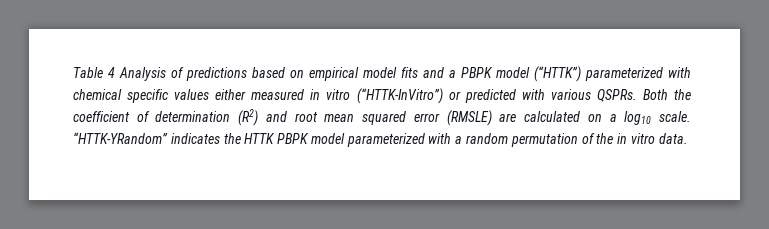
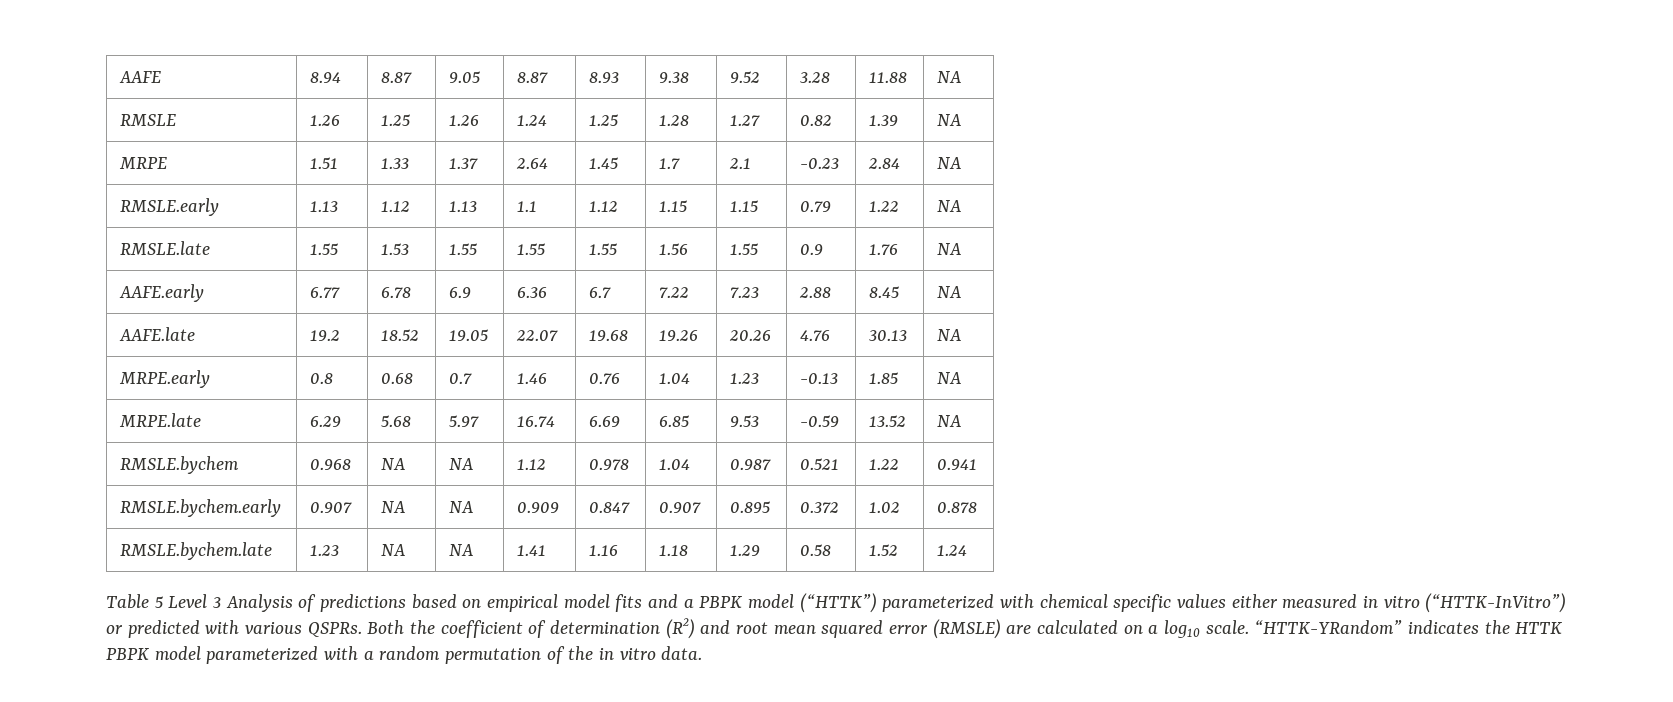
- Table 4 Analysis of predictions based on empirical model fits and a PBPK model (“HTTK”) parameterized with chemical specific values either measured in vitro (“HTTK-InVitro”) or predicted with various QSPRs.
+ AAFE | 8.94 | 8.87 | 9.05 | 8.87 | 8.93 | 9.38 | 9.52 | 3.28 | 11.88 | NA
+ RMSLE | 1.26 | 1.25 | 1.26 | 1.24 | 1.25 | 1.28 | 1.27 | 0.82 | 1.39 | NA
+ MRPE | 1.51 | 1.33 | 1.37 | 2.64 | 1.45 | 1.7 | 2.1 | -0.23 | 2.84 | NA
+ RMSLE.early | 1.13 | 1.12 | 1.13 | 1.1 | 1.12 | 1.15 | 1.15 | 0.79 | 1.22 | NA
+ RMSLE.late | 1.55 | 1.53 | 1.55 | 1.55 | 1.55 | 1.56 | 1.55 | 0.9 | 1.76 | NA
+ AAFE.early | 6.77 | 6.78 | 6.9 | 6.36 | 6.7 | 7.22 | 7.23 | 2.88 | 8.45 | NA
+ AAFE.late | 19.2 | 18.52 | 19.05 | 22.07 | 19.68 | 19.26 | 20.26 | 4.76 | 30.13 | NA
+ MRPE.early | 0.8 | 0.68 | 0.7 | 1.46 | 0.76 | 1.04 | 1.23 | -0.13 | 1.85 | NA
+ MRPE.late | 6.29 | 5.68 | 5.97 | 16.74 | 6.69 | 6.85 | 9.53 | -0.59 | 13.52 | NA
+ RMSLE.bychem | 0.968 | NA | NA | 1.12 | 0.978 | 1.04 | 0.987 | 0.521 | 1.22 | 0.941
+ RMSLE.bychem.early | 0.907 | NA | NA | 0.909 | 0.847 | 0.907 | 0.895 | 0.372 | 1.02 | 0.878
+ RMSLE.bychem.late | 1.23 | NA | NA | 1.41 | 1.16 | 1.18 | 1.29 | 0.58 | 1.52 | 1.24
+ Table 5 Level 3 Analysis of predictions based on empirical model fits and a PBPK model (“HTTK”) parameterized with chemical specific values either measured in vitro (“HTTK-InVitro”) or predicted with various QSPRs.

